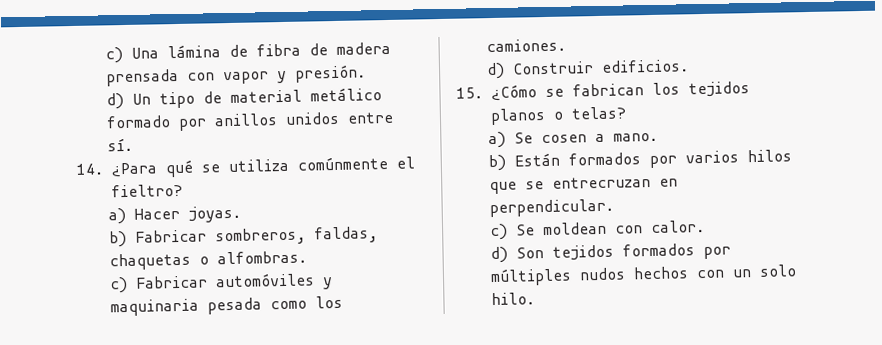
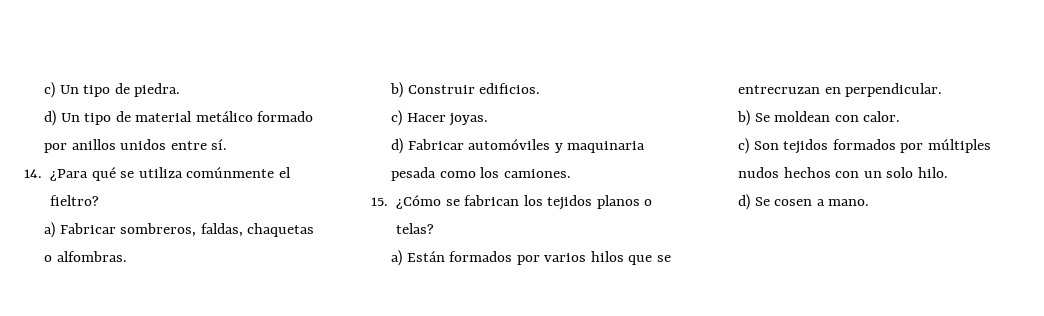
- c) Una lámina de fibra de madera prensada con vapor y presión.
+ c) Un tipo de piedra.
- a) Hacer joyas.
- b) Fabricar sombreros, faldas, chaquetas o alfombras.
+ a) Fabricar sombreros, faldas, chaquetas o alfombras.
- c) Fabricar automóviles y maquinaria pesada como los camiones.
+ b) Construir edificios.
+ c) Hacer joyas.
+ d) Fabricar automóviles y maquinaria pesada como los camiones.
- d) Construir edificios.
- a) Se cosen a mano.
- b) Están formados por varios hilos que se entrecruzan en perpendicular.
+ a) Están formados por varios hilos que se entrecruzan en perpendicular.
- c) Se moldean con calor.
+ b) Se moldean con calor.
- d) Son tejidos formados por múltiples nudos hechos con un solo hilo.
+ c) Son tejidos formados por múltiples nudos hechos con un solo hilo.
+ d) Se cosen a mano.

